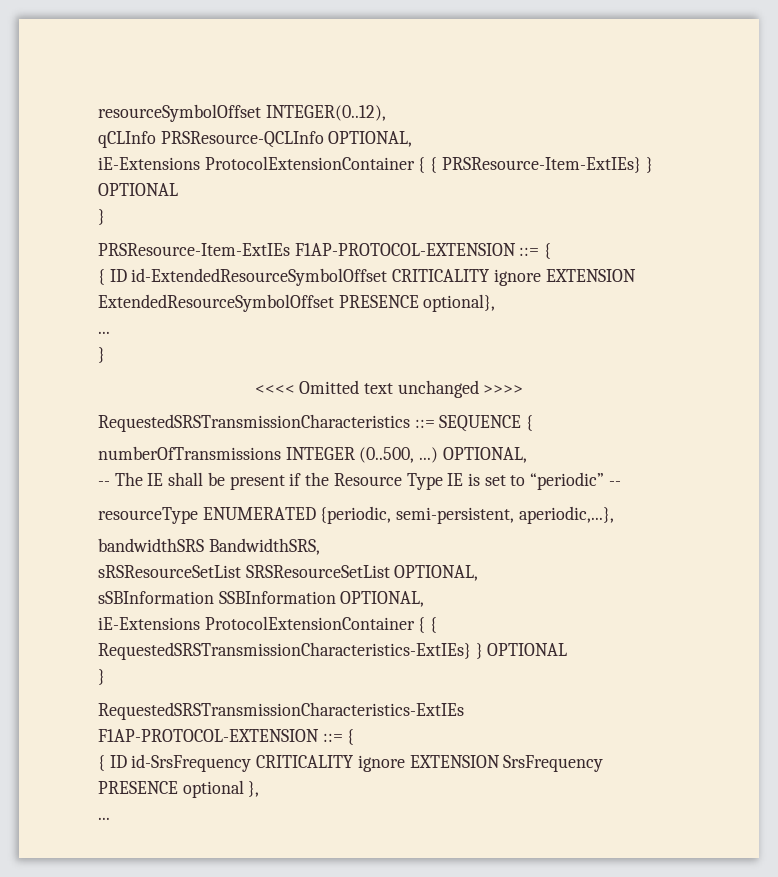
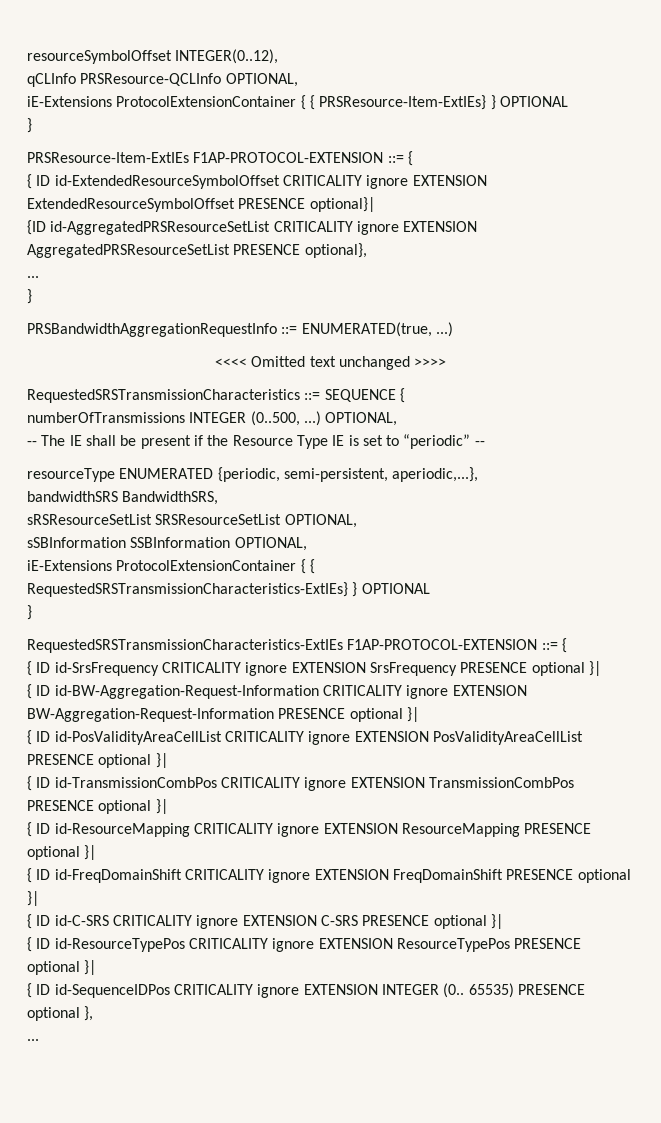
- { ID id-ExtendedResourceSymbolOffset CRITICALITY ignore EXTENSION ExtendedResourceSymbolOffset PRESENCE optional},
+ { ID id-ExtendedResourceSymbolOffset CRITICALITY ignore EXTENSION ExtendedResourceSymbolOffset PRESENCE optional}|
+ {ID id-AggregatedPRSResourceSetList CRITICALITY ignore EXTENSION AggregatedPRSResourceSetList PRESENCE optional},
+ PRSBandwidthAggregationRequestInfo ::= ENUMERATED(true, ...)
- { ID id-SrsFrequency CRITICALITY ignore EXTENSION SrsFrequency PRESENCE optional },
+ { ID id-SrsFrequency CRITICALITY ignore EXTENSION SrsFrequency PRESENCE optional }|
+ { ID id-BW-Aggregation-Request-Information CRITICALITY ignore EXTENSION BW-Aggregation-Request-Information PRESENCE optional }|
+ { ID id-PosValidityAreaCellList CRITICALITY ignore EXTENSION PosValidityAreaCellList PRESENCE optional }|
+ { ID id-TransmissionCombPos CRITICALITY ignore EXTENSION TransmissionCombPos PRESENCE optional }|
+ { ID id-ResourceMapping CRITICALITY ignore EXTENSION ResourceMapping PRESENCE optional }|
+ { ID id-FreqDomainShift CRITICALITY ignore EXTENSION FreqDomainShift PRESENCE optional }|
+ { ID id-C-SRS CRITICALITY ignore EXTENSION C-SRS PRESENCE optional }|
+ { ID id-ResourceTypePos CRITICALITY ignore EXTENSION ResourceTypePos PRESENCE optional }|
+ { ID id-SequenceIDPos CRITICALITY ignore EXTENSION INTEGER (0.. 65535) PRESENCE optional },

